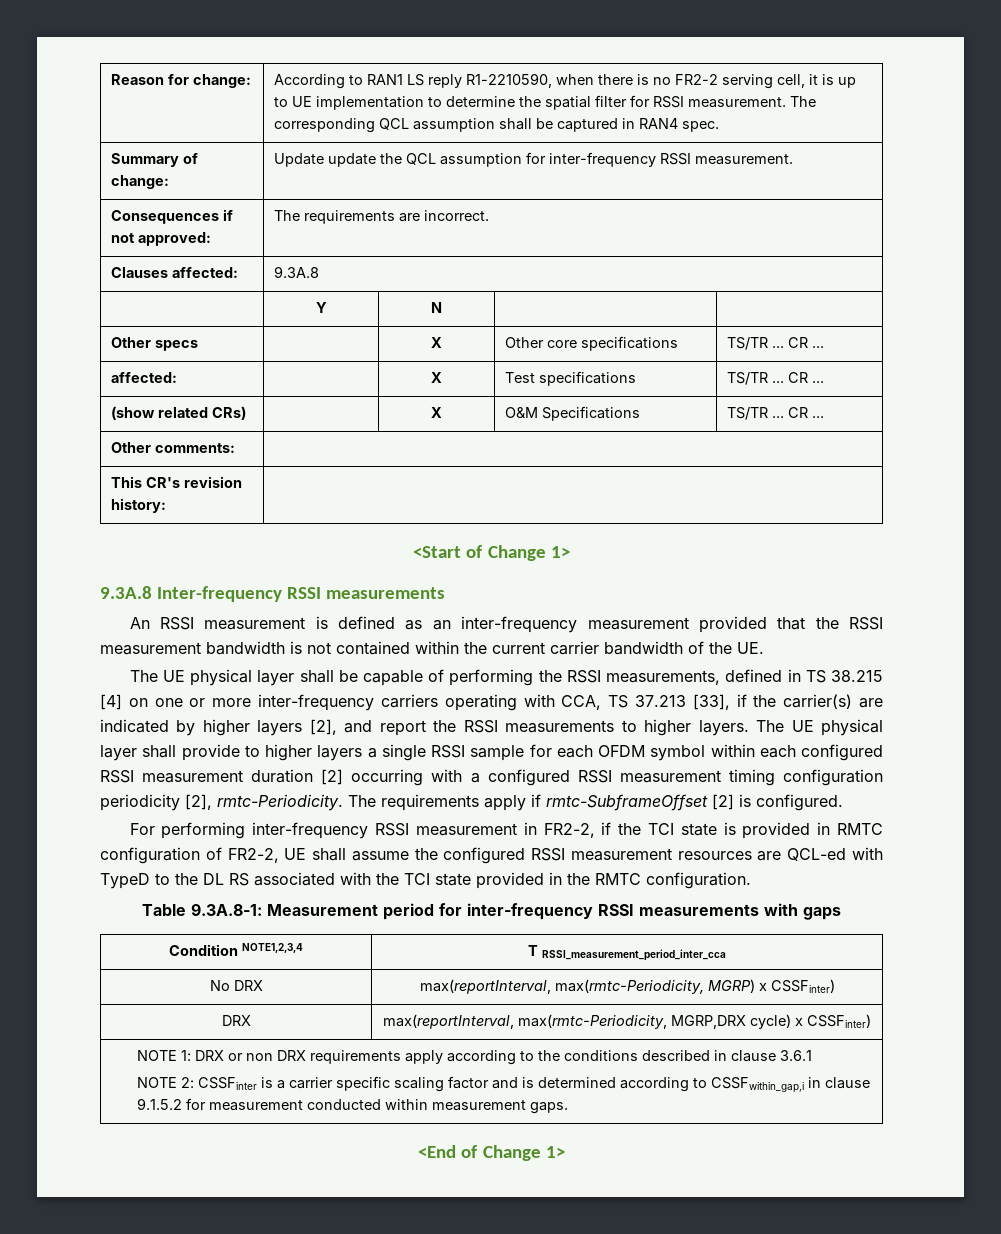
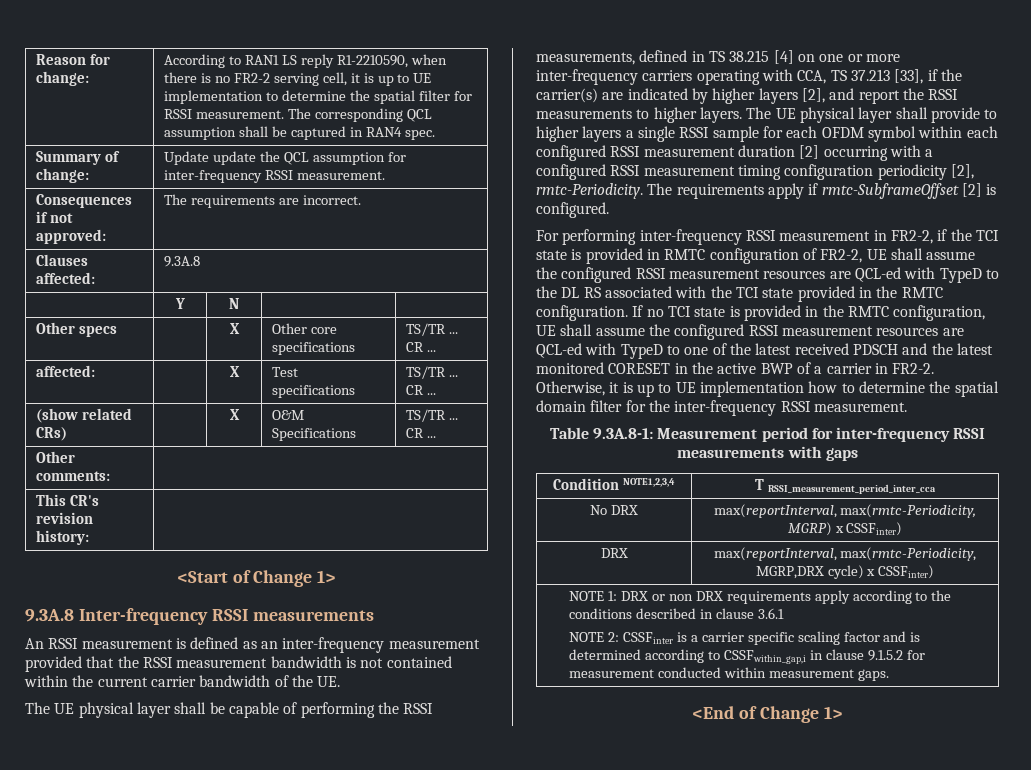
+ If no TCI state is provided in the RMTC configuration, UE shall assume the configured RSSI measurement resources are QCL-ed with TypeD to one of the latest received PDSCH and the latest monitored CORESET in the active BWP of a carrier in FR2-2. Otherwise, it is up to UE implementation how to determine the spatial domain filter for the inter-frequency RSSI measurement.

